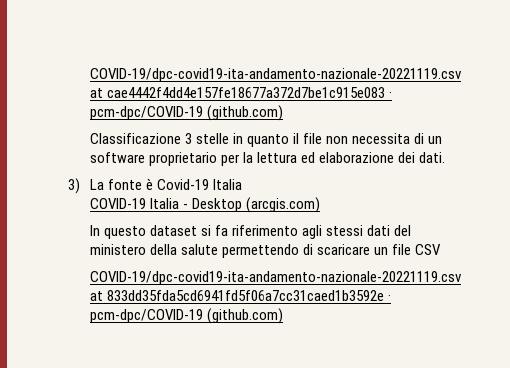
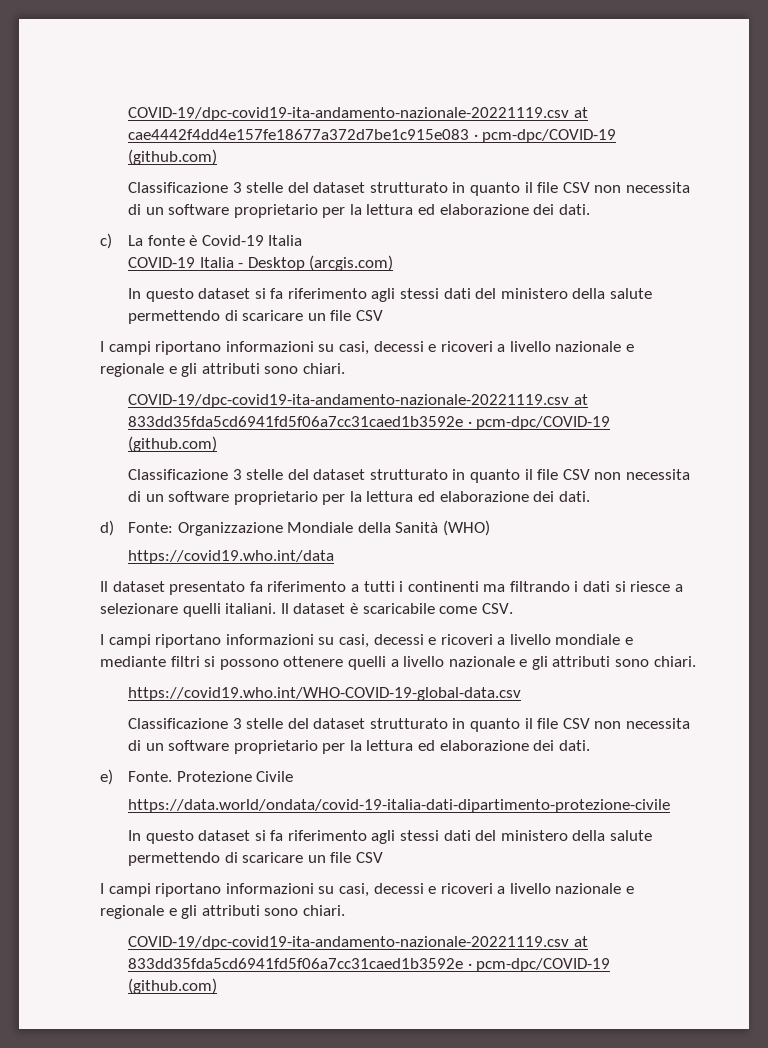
  COVID-19/dpc-covid19-ita-andamento-nazionale-20221119.csv at cae4442f4dd4e157fe18677a372d7be1c915e083 · pcm-dpc/COVID-19 (github.com)
- Classificazione 3 stelle in quanto il file non necessita di un software proprietario per la lettura ed elaborazione dei dati.
+ Classificazione 3 stelle del dataset strutturato in quanto il file CSV non necessita di un software proprietario per la lettura ed elaborazione dei dati.
- 3) La fonte è Covid-19 Italia
+ c) La fonte è Covid-19 Italia
  COVID-19 Italia - Desktop (arcgis.com)
  In questo dataset si fa riferimento agli stessi dati del ministero della salute permettendo di scaricare un file CSV
+ I campi riportano informazioni su casi, decessi e ricoveri a livello nazionale e regionale e gli attributi sono chiari.
+ COVID-19/dpc-covid19-ita-andamento-nazionale-20221119.csv at 833dd35fda5cd6941fd5f06a7cc31caed1b3592e · pcm-dpc/COVID-19 (github.com)
+ Classificazione 3 stelle del dataset strutturato in quanto il file CSV non necessita di un software proprietario per la lettura ed elaborazione dei dati.
+ d) Fonte: Organizzazione Mondiale della Sanità (WHO)
+ https://covid19.who.int/data
+ Il dataset presentato fa riferimento a tutti i continenti ma filtrando i dati si riesce a selezionare quelli italiani. Il dataset è scaricabile come CSV.
+ I campi riportano informazioni su casi, decessi e ricoveri a livello mondiale e mediante filtri si possono ottenere quelli a livello nazionale e gli attributi sono chiari.
+ https://covid19.who.int/WHO-COVID-19-global-data.csv
+ Classificazione 3 stelle del dataset strutturato in quanto il file CSV non necessita di un software proprietario per la lettura ed elaborazione dei dati.
+ e) Fonte. Protezione Civile
+ https://data.world/ondata/covid-19-italia-dati-dipartimento-protezione-civile
+ In questo dataset si fa riferimento agli stessi dati del ministero della salute permettendo di scaricare un file CSV
+ I campi riportano informazioni su casi, decessi e ricoveri a livello nazionale e regionale e gli attributi sono chiari.

